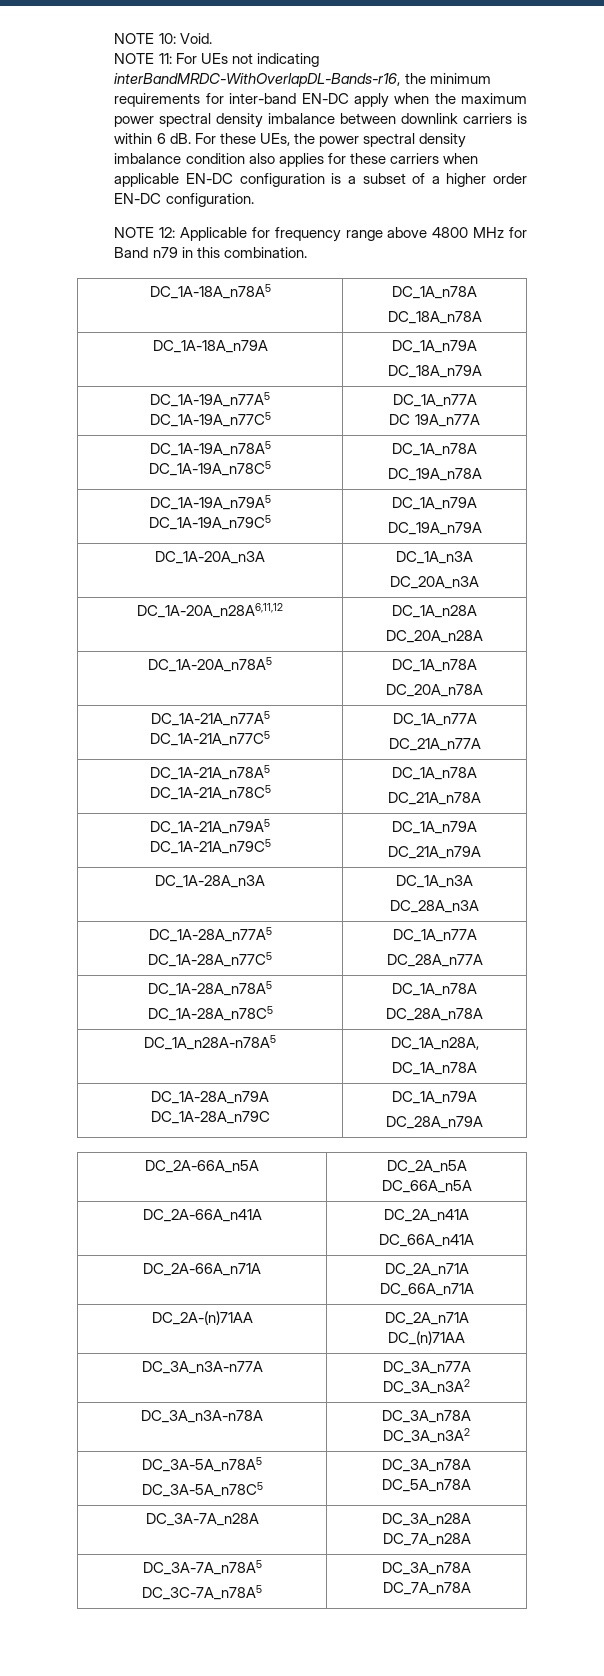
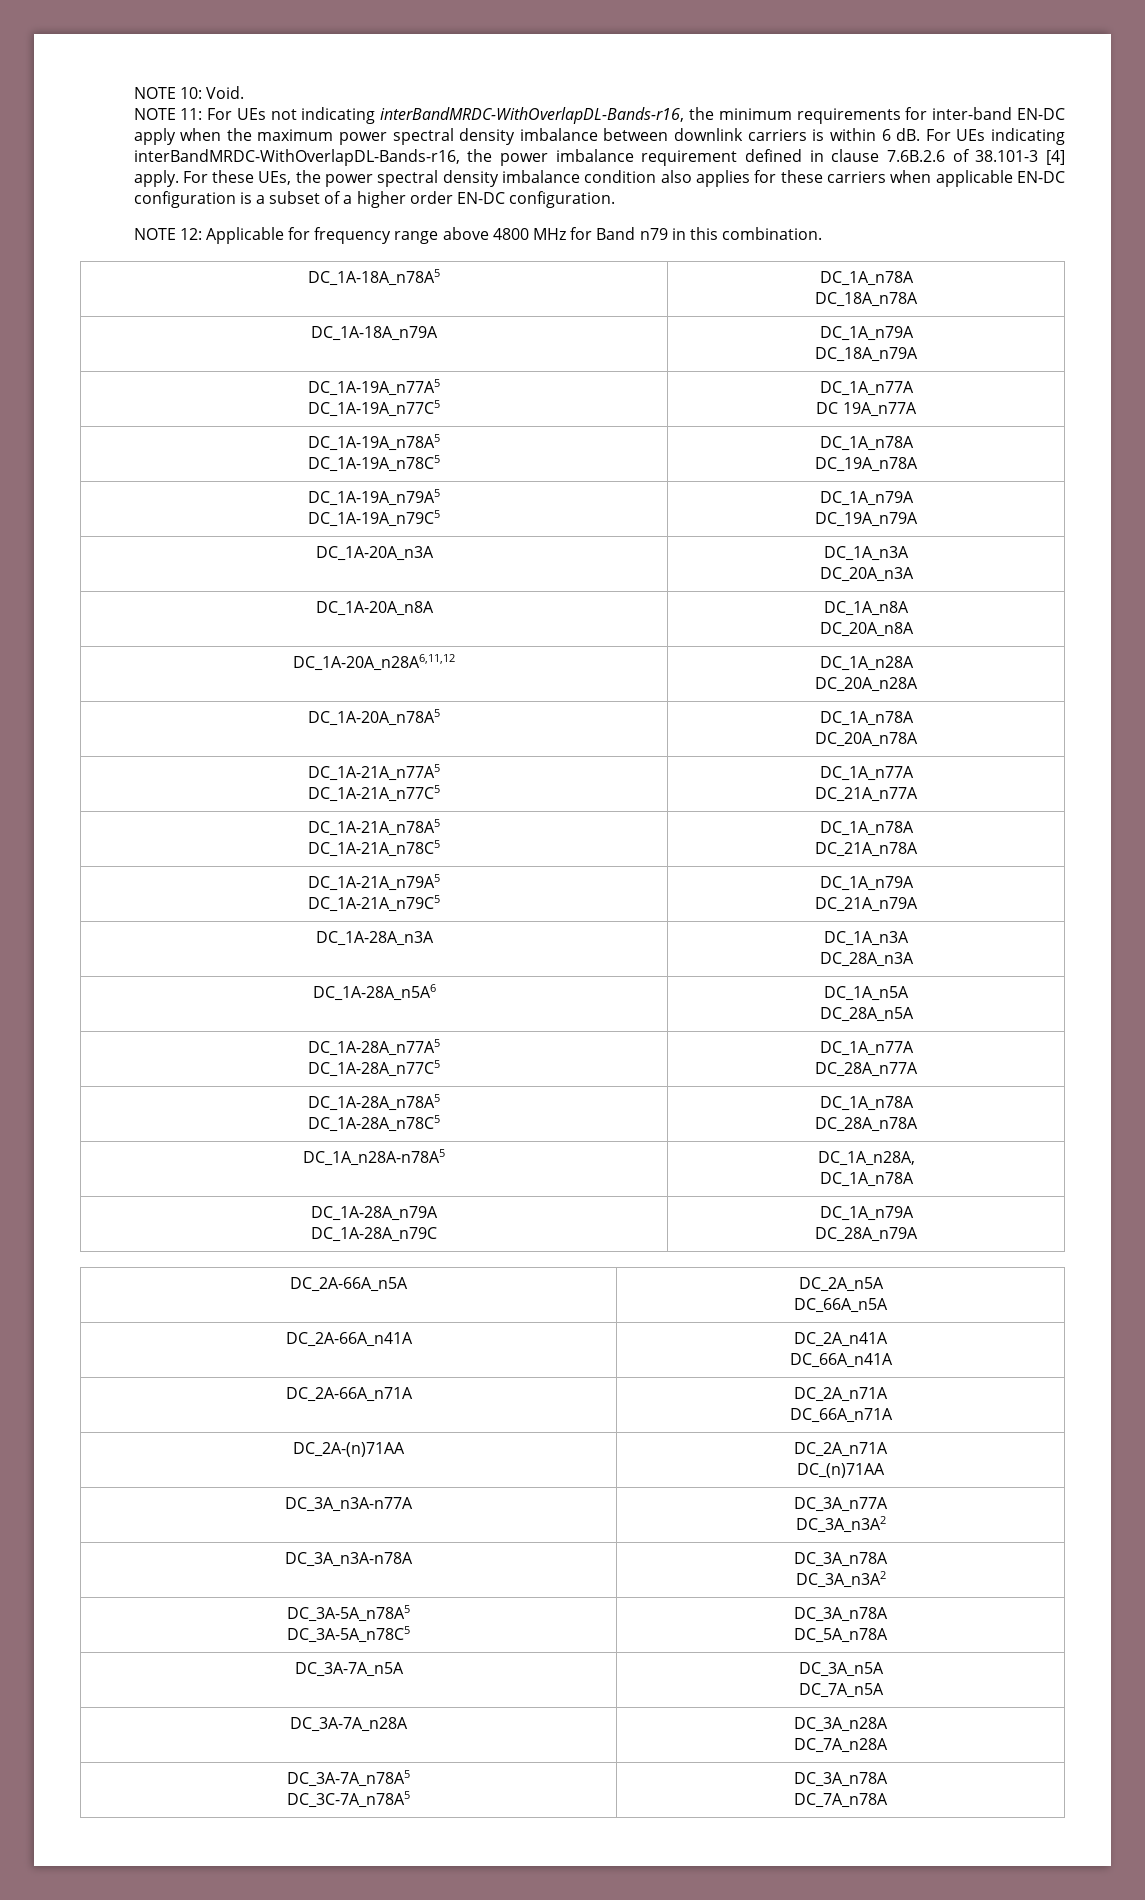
- For these UEs, the power spectral density imbalance condition also applies for these carriers when applicable EN-DC configuration is a subset of a higher order EN-DC configuration.
+ For UEs indicating interBandMRDC-WithOverlapDL-Bands-r16, the power imbalance requirement defined in clause 7.6B.2.6 of 38.101-3 [4] apply. For these UEs, the power spectral density imbalance condition also applies for these carriers when applicable EN-DC configuration is a subset of a higher order EN-DC configuration.
+ DC_1A-20A_n8A | DC_1A_n8A
+ DC_20A_n8A
+ DC_1A-28A_n5A6 | DC_1A_n5A
+ DC_28A_n5A
+ DC_3A-7A_n5A | DC_3A_n5A
+ DC_7A_n5A

